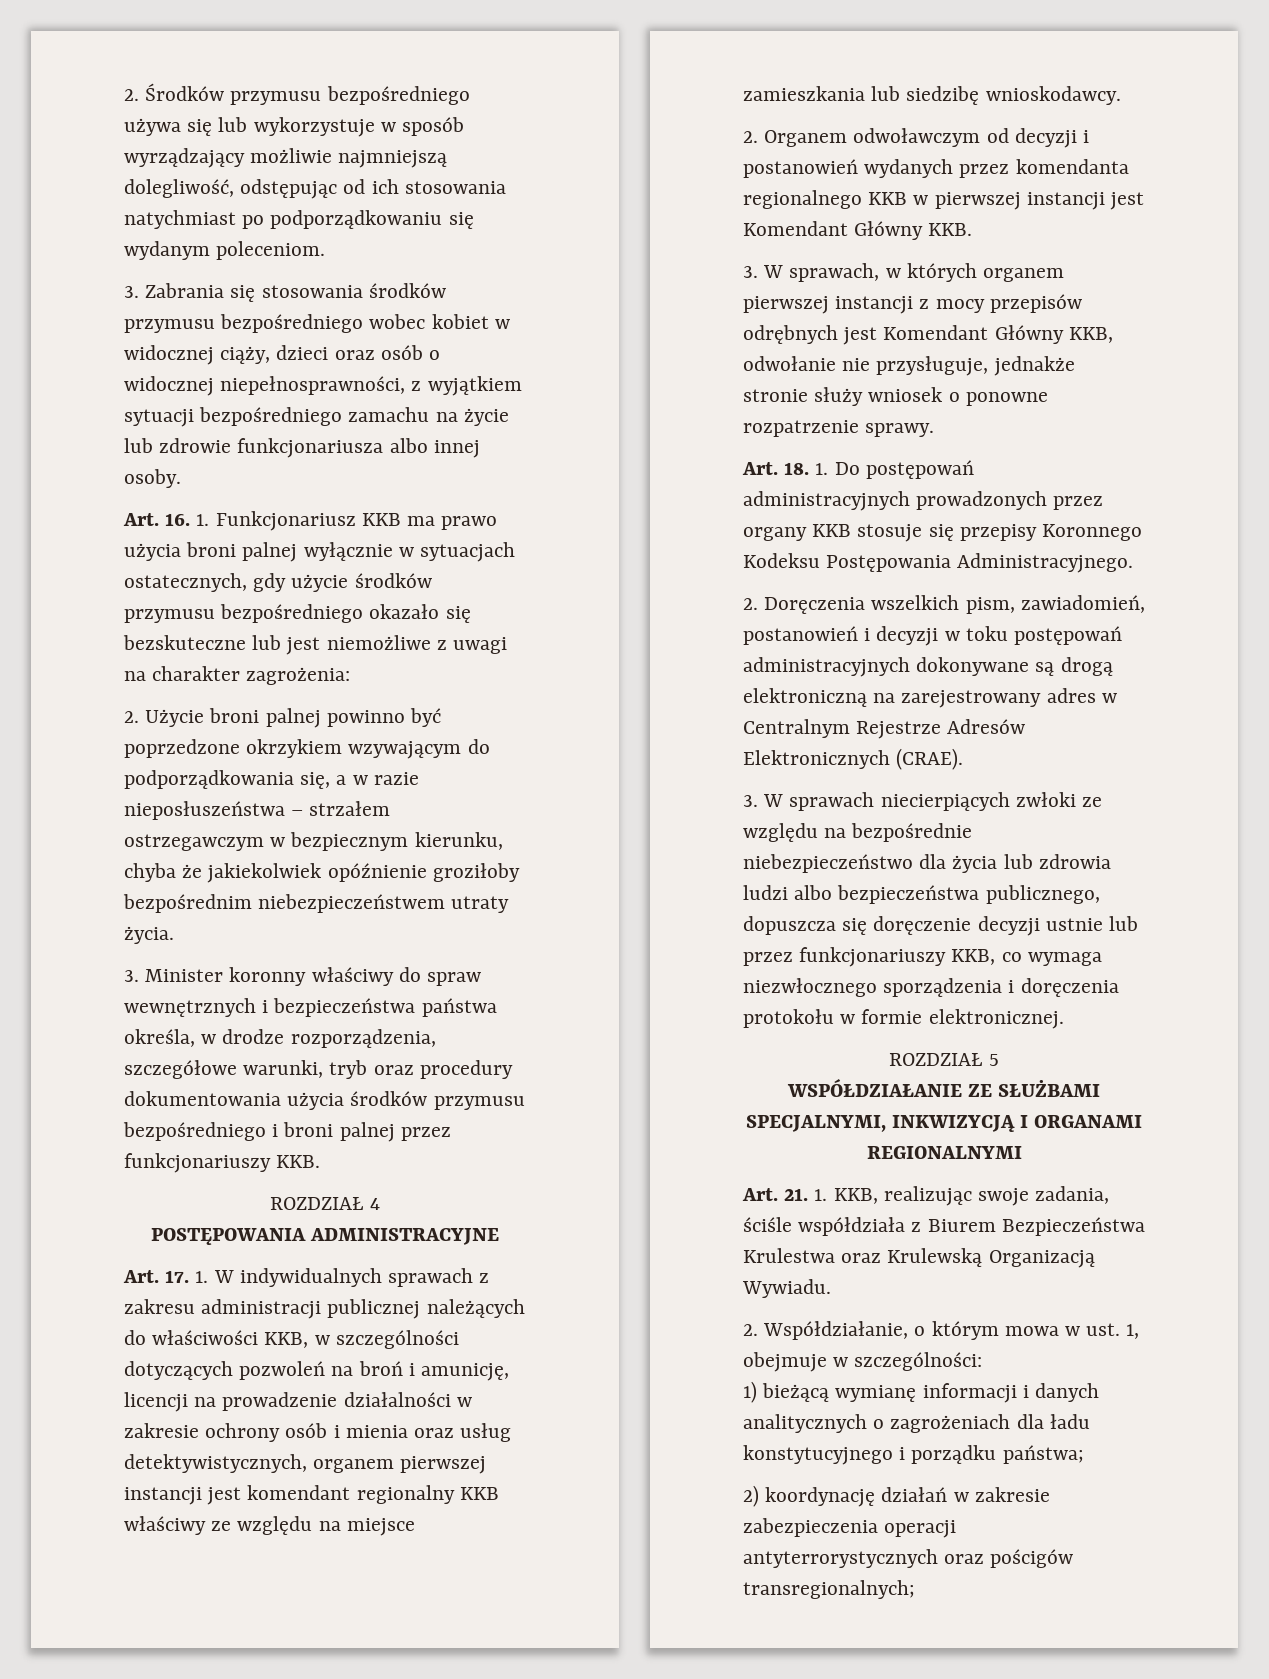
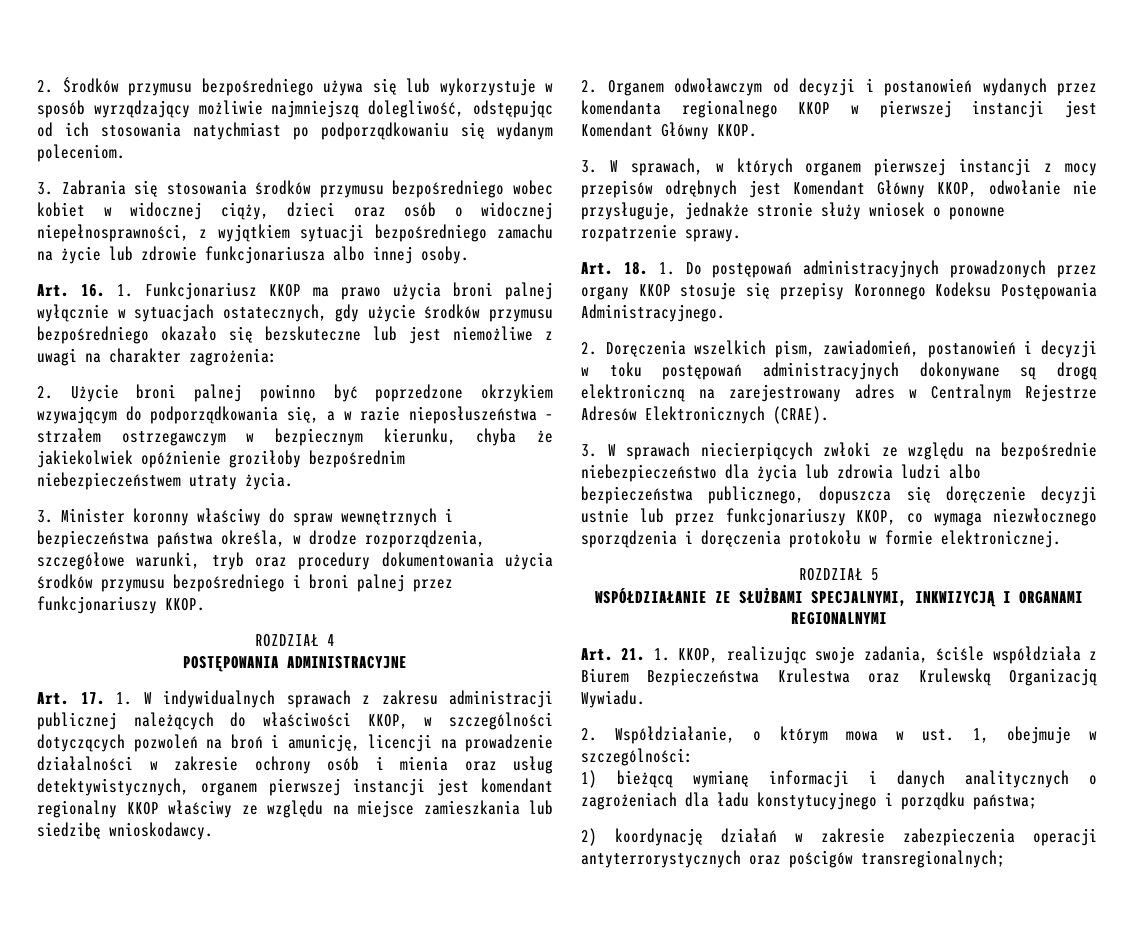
- Art. 16. 1. Funkcjonariusz KKB ma prawo użycia broni palnej wyłącznie w sytuacjach ostatecznych, gdy użycie środków przymusu bezpośredniego okazało się bezskuteczne lub jest niemożliwe z uwagi na charakter zagrożenia:
+ Art. 16. 1. Funkcjonariusz KKOP ma prawo użycia broni palnej wyłącznie w sytuacjach ostatecznych, gdy użycie środków przymusu bezpośredniego okazało się bezskuteczne lub jest niemożliwe z uwagi na charakter zagrożenia:
- 3. Minister koronny właściwy do spraw wewnętrznych i bezpieczeństwa państwa określa, w drodze rozporządzenia, szczegółowe warunki, tryb oraz procedury dokumentowania użycia środków przymusu bezpośredniego i broni palnej przez funkcjonariuszy KKB.
+ 3. Minister koronny właściwy do spraw wewnętrznych i bezpieczeństwa państwa określa, w drodze rozporządzenia, szczegółowe warunki, tryb oraz procedury dokumentowania użycia środków przymusu bezpośredniego i broni palnej przez funkcjonariuszy KKOP.
- Art. 17. 1. W indywidualnych sprawach z zakresu administracji publicznej należących do właściwości KKB, w szczególności dotyczących pozwoleń na broń i amunicję, licencji na prowadzenie działalności w zakresie ochrony osób i mienia oraz usług detektywistycznych, organem pierwszej instancji jest komendant regionalny KKB właściwy ze względu na miejsce zamieszkania lub siedzibę wnioskodawcy.
+ Art. 17. 1. W indywidualnych sprawach z zakresu administracji publicznej należących do właściwości KKOP, w szczególności dotyczących pozwoleń na broń i amunicję, licencji na prowadzenie działalności w zakresie ochrony osób i mienia oraz usług detektywistycznych, organem pierwszej instancji jest komendant regionalny KKOP właściwy ze względu na miejsce zamieszkania lub siedzibę wnioskodawcy.
- 2. Organem odwoławczym od decyzji i postanowień wydanych przez komendanta regionalnego KKB w pierwszej instancji jest Komendant Główny KKB.
+ 2. Organem odwoławczym od decyzji i postanowień wydanych przez komendanta regionalnego KKOP w pierwszej instancji jest Komendant Główny KKOP.
- 3. W sprawach, w których organem pierwszej instancji z mocy przepisów odrębnych jest Komendant Główny KKB, odwołanie nie przysługuje, jednakże stronie służy wniosek o ponowne rozpatrzenie sprawy.
+ 3. W sprawach, w których organem pierwszej instancji z mocy przepisów odrębnych jest Komendant Główny KKOP, odwołanie nie przysługuje, jednakże stronie służy wniosek o ponowne rozpatrzenie sprawy.
- Art. 18. 1. Do postępowań administracyjnych prowadzonych przez organy KKB stosuje się przepisy Koronnego Kodeksu Postępowania Administracyjnego.
+ Art. 18. 1. Do postępowań administracyjnych prowadzonych przez organy KKOP stosuje się przepisy Koronnego Kodeksu Postępowania Administracyjnego.
- 3. W sprawach niecierpiących zwłoki ze względu na bezpośrednie niebezpieczeństwo dla życia lub zdrowia ludzi albo bezpieczeństwa publicznego, dopuszcza się doręczenie decyzji ustnie lub przez funkcjonariuszy KKB, co wymaga niezwłocznego sporządzenia i doręczenia protokołu w formie elektronicznej.
+ 3. W sprawach niecierpiących zwłoki ze względu na bezpośrednie niebezpieczeństwo dla życia lub zdrowia ludzi albo bezpieczeństwa publicznego, dopuszcza się doręczenie decyzji ustnie lub przez funkcjonariuszy KKOP, co wymaga niezwłocznego sporządzenia i doręczenia protokołu w formie elektronicznej.
- Art. 21. 1. KKB, realizując swoje zadania, ściśle współdziała z Biurem Bezpieczeństwa Krulestwa oraz Krulewską Organizacją Wywiadu.
+ Art. 21. 1. KKOP, realizując swoje zadania, ściśle współdziała z Biurem Bezpieczeństwa Krulestwa oraz Krulewską Organizacją Wywiadu.

